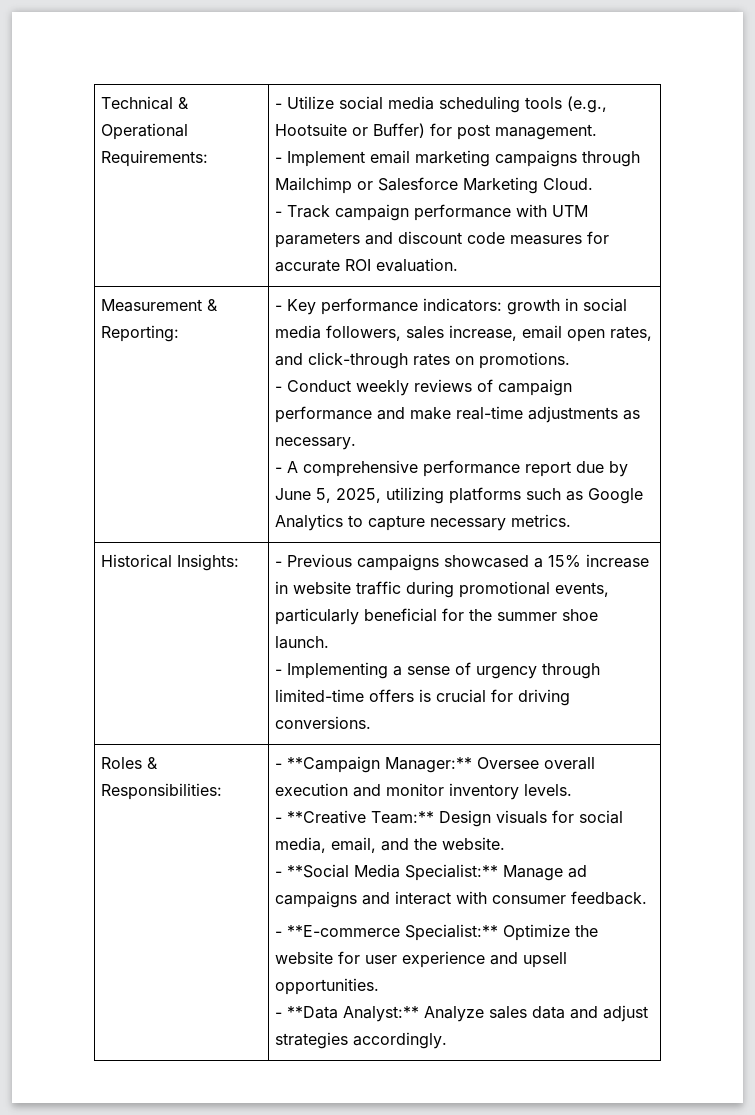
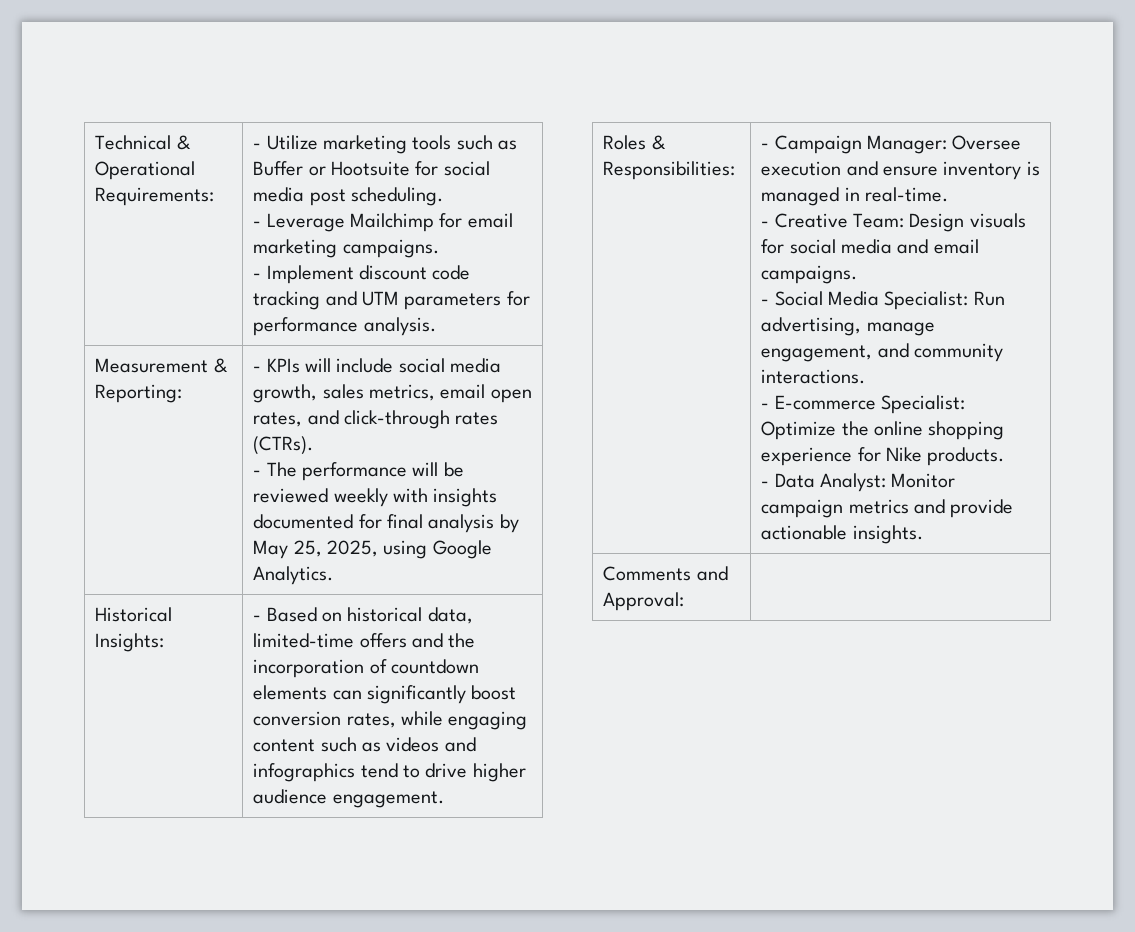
- - Utilize social media scheduling tools (e.g., Hootsuite or Buffer) for post management.
- - Implement email marketing campaigns through Mailchimp or Salesforce Marketing Cloud.
- - Track campaign performance with UTM parameters and discount code measures for accurate ROI evaluation.
- Measurement & Reporting: | - Key performance indicators: growth in social media followers, sales increase, email open rates, and click-through rates on promotions.
- - Conduct weekly reviews of campaign performance and make real-time adjustments as necessary.
- - A comprehensive performance report due by June 5, 2025, utilizing platforms such as Google Analytics to capture necessary metrics.
- Historical Insights: | - Previous campaigns showcased a 15% increase in website traffic during promotional events, particularly beneficial for the summer shoe launch.
- - Implementing a sense of urgency through limited-time offers is crucial for driving conversions.
- Roles & Responsibilities: | - **Campaign Manager:** Oversee overall execution and monitor inventory levels.
- - **Creative Team:** Design visuals for social media, email, and the website.
- - **Social Media Specialist:** Manage ad campaigns and interact with consumer feedback.
- - **E-commerce Specialist:** Optimize the website for user experience and upsell opportunities.
- - **Data Analyst:** Analyze sales data and adjust strategies accordingly.
+ - Utilize marketing tools such as Buffer or Hootsuite for social media post scheduling.
+ - Leverage Mailchimp for email marketing campaigns.
+ - Implement discount code tracking and UTM parameters for performance analysis.
+ Measurement & Reporting: | - KPIs will include social media growth, sales metrics, email open rates, and click-through rates (CTRs).
+ - The performance will be reviewed weekly with insights documented for final analysis by May 25, 2025, using Google Analytics.
+ Historical Insights: | - Based on historical data, limited-time offers and the incorporation of countdown elements can significantly boost conversion rates, while engaging content such as videos and infographics tend to drive higher audience engagement.
+ Roles & Responsibilities: | - Campaign Manager: Oversee execution and ensure inventory is managed in real-time.
+ - Creative Team: Design visuals for social media and email campaigns.
+ - Social Media Specialist: Run advertising, manage engagement, and community interactions.
+ - E-commerce Specialist: Optimize the online shopping experience for Nike products.
+ - Data Analyst: Monitor campaign metrics and provide actionable insights.
+ Comments and Approval: |

